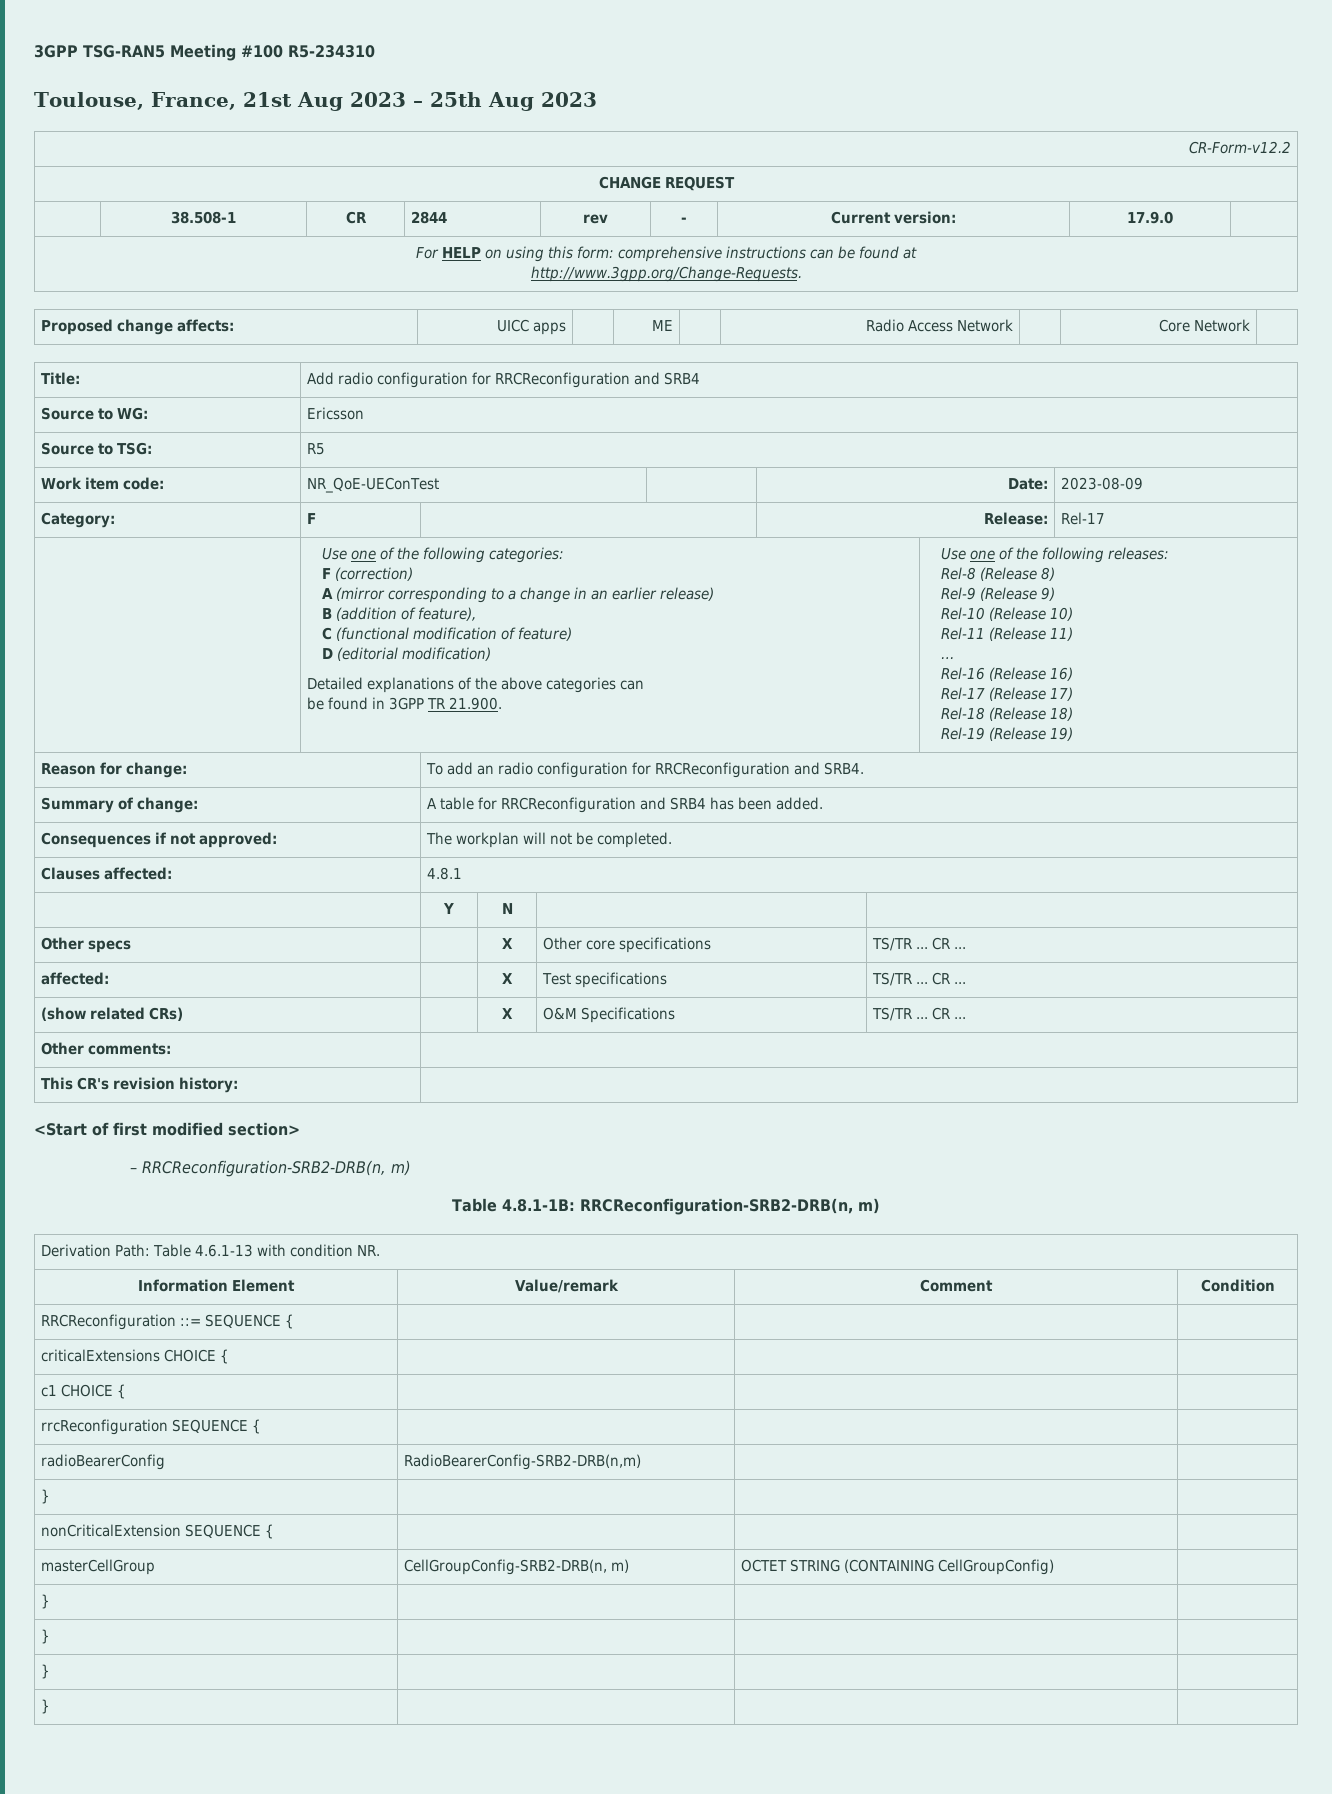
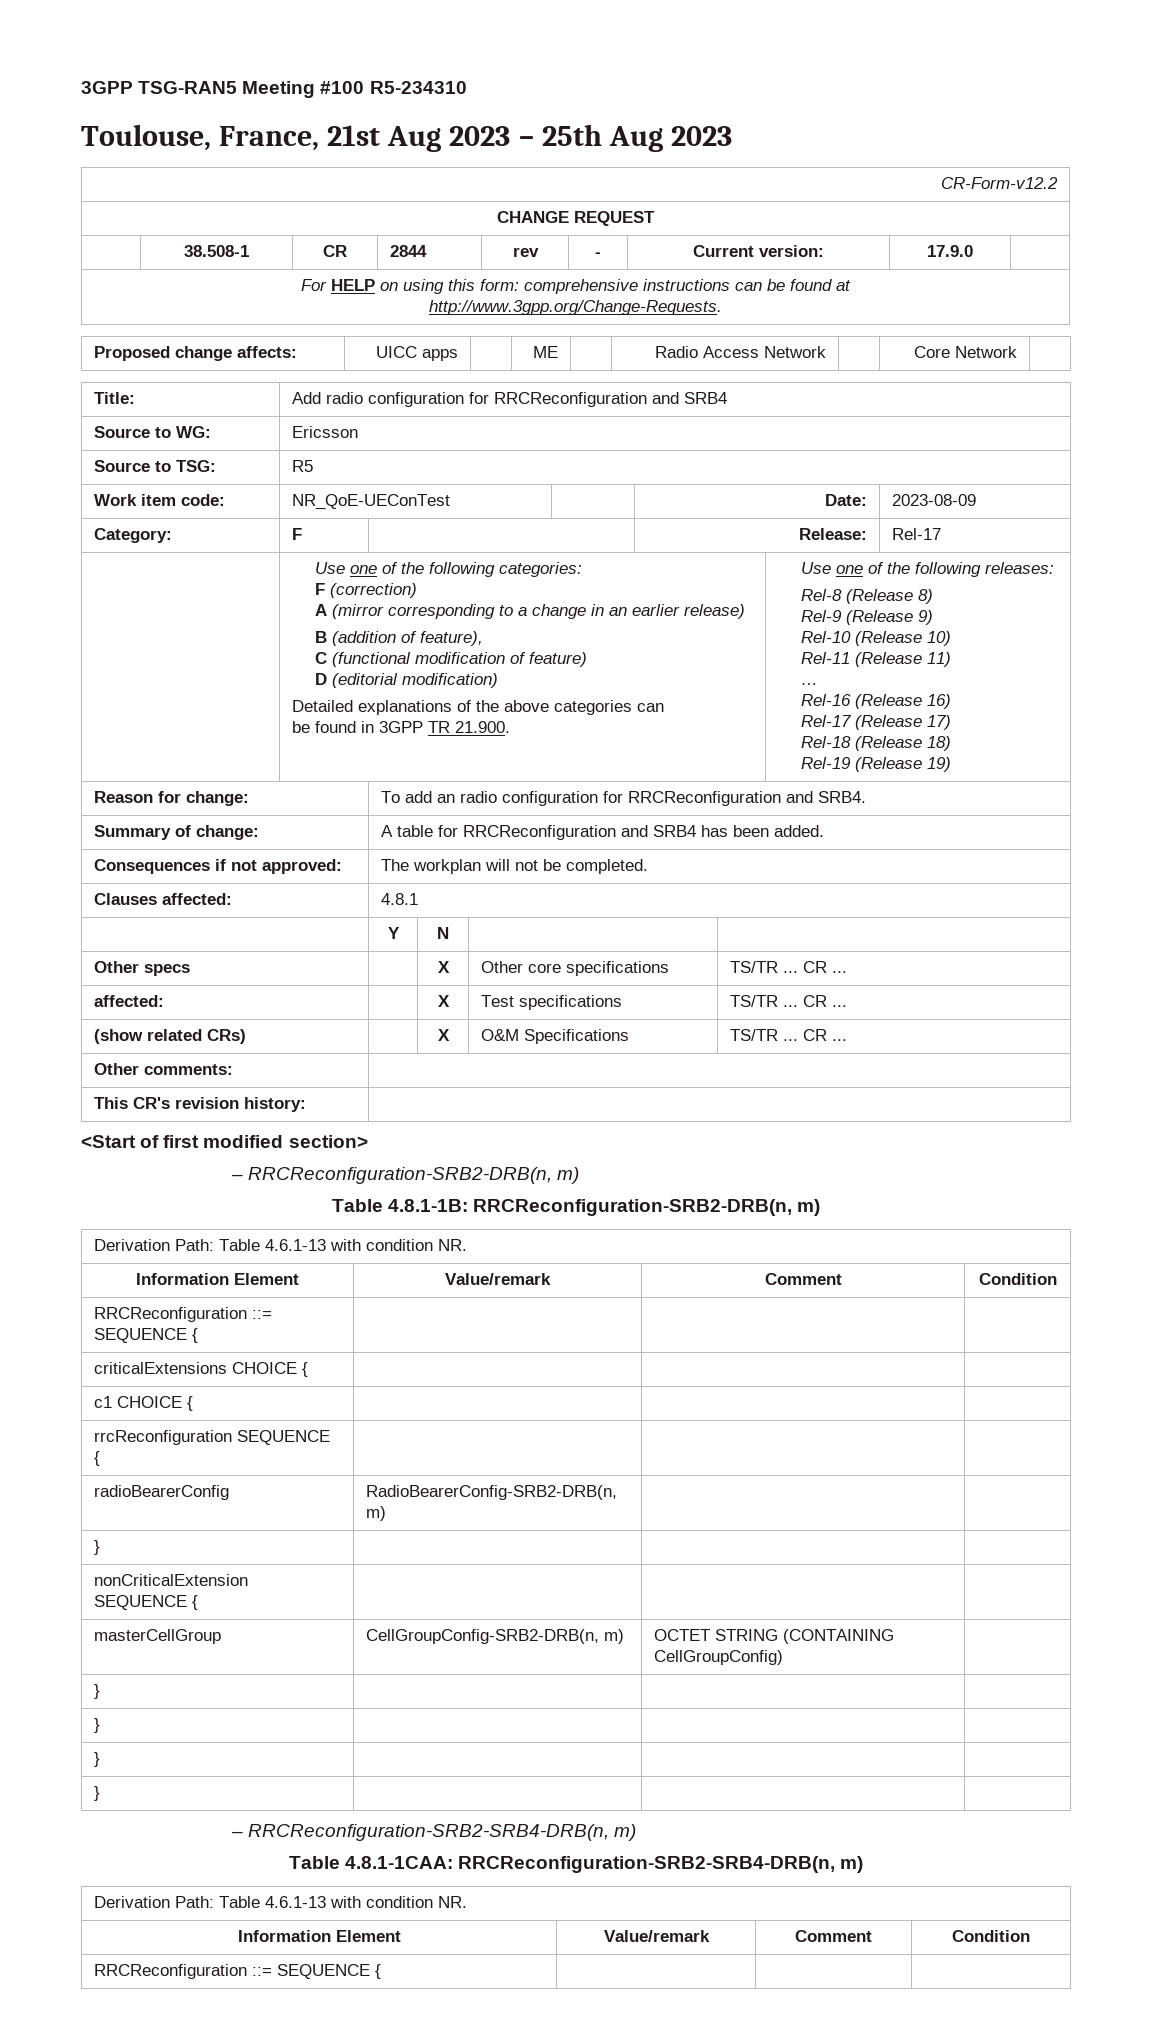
+ – RRCReconfiguration-SRB2-SRB4-DRB(n, m)
+ Table 4.8.1-1CAA: RRCReconfiguration-SRB2-SRB4-DRB(n, m)
+ Derivation Path: Table 4.6.1-13 with condition NR.
+ Information Element | Value/remark | Comment | Condition
+ RRCReconfiguration ::= SEQUENCE { | | |

